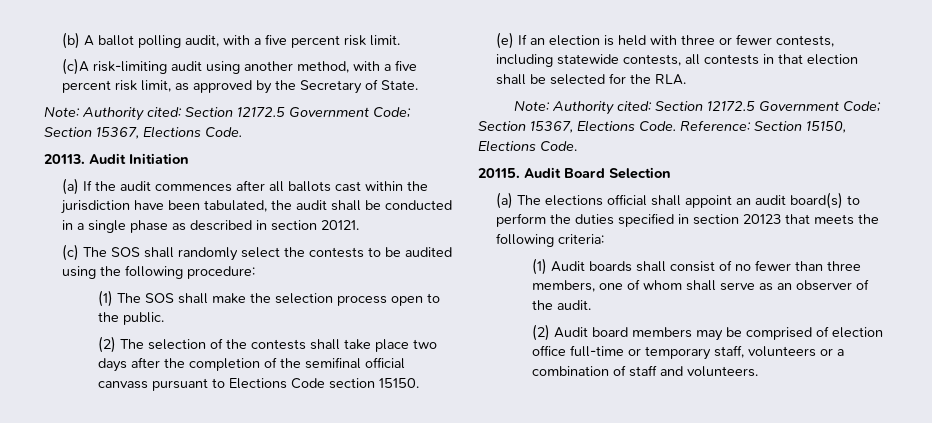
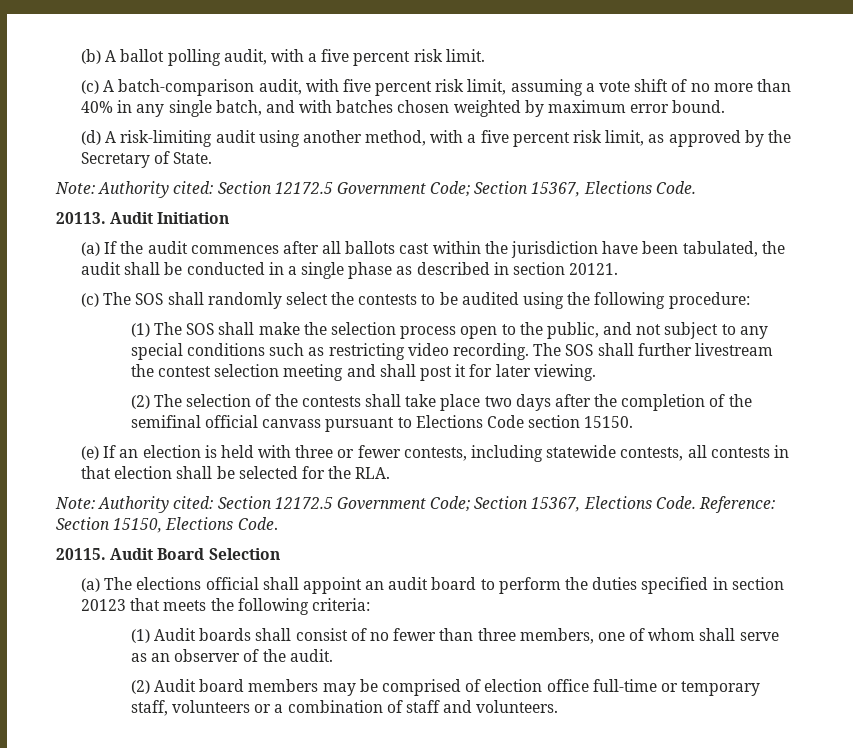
- (c)A risk-limiting audit using another method, with a five percent risk limit, as approved by the Secretary of State.
+ (c) A batch-comparison audit, with five percent risk limit, assuming a vote shift of no more than 40% in any single batch, and with batches chosen weighted by maximum error bound.
+ (d) A risk-limiting audit using another method, with a five percent risk limit, as approved by the Secretary of State.
- (1) The SOS shall make the selection process open to the public.
+ (1) The SOS shall make the selection process open to the public, and not subject to any special conditions such as restricting video recording. The SOS shall further livestream the contest selection meeting and shall post it for later viewing.
- (a) The elections official shall appoint an audit board(s) to perform the duties specified in section 20123 that meets the following criteria:
+ (a) The elections official shall appoint an audit board to perform the duties specified in section 20123 that meets the following criteria:

